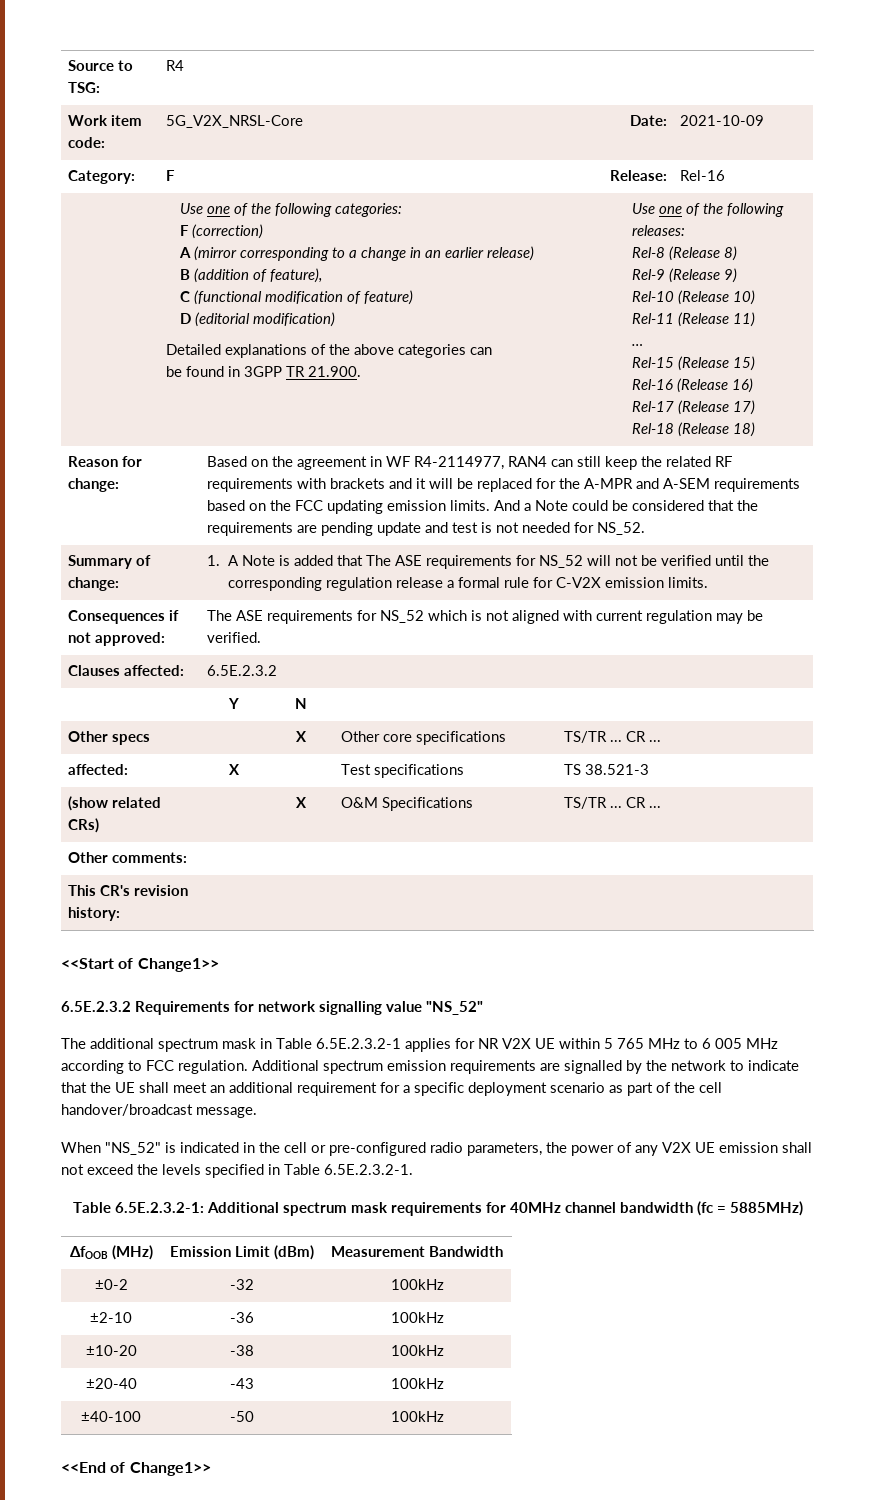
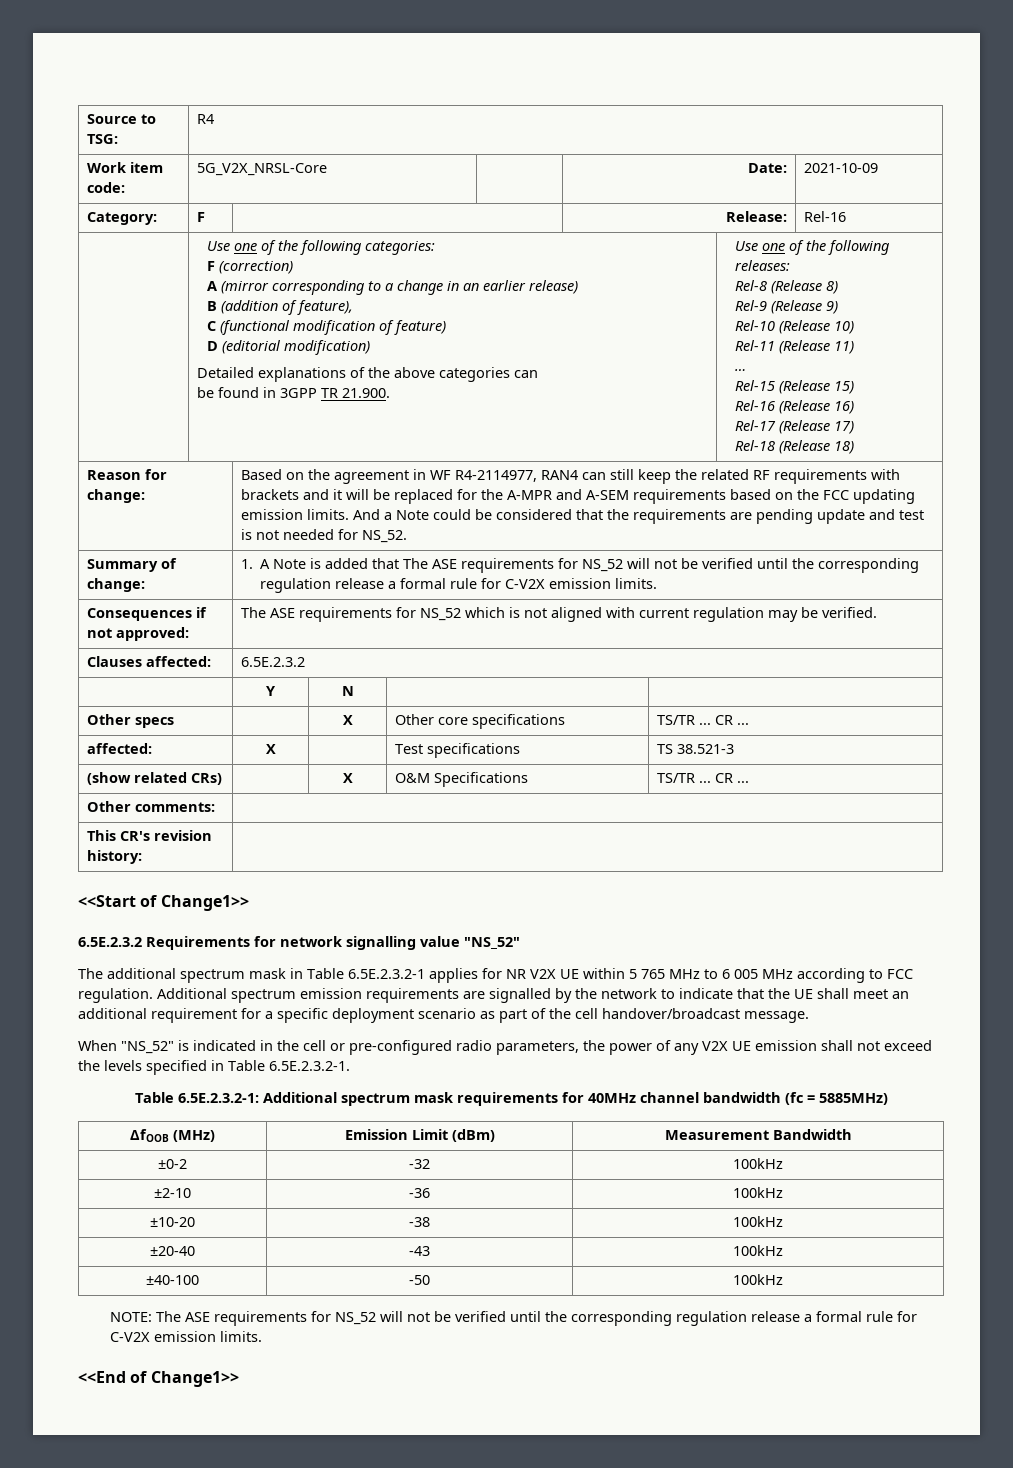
+ NOTE: The ASE requirements for NS_52 will not be verified until the corresponding regulation release a formal rule for C-V2X emission limits.

